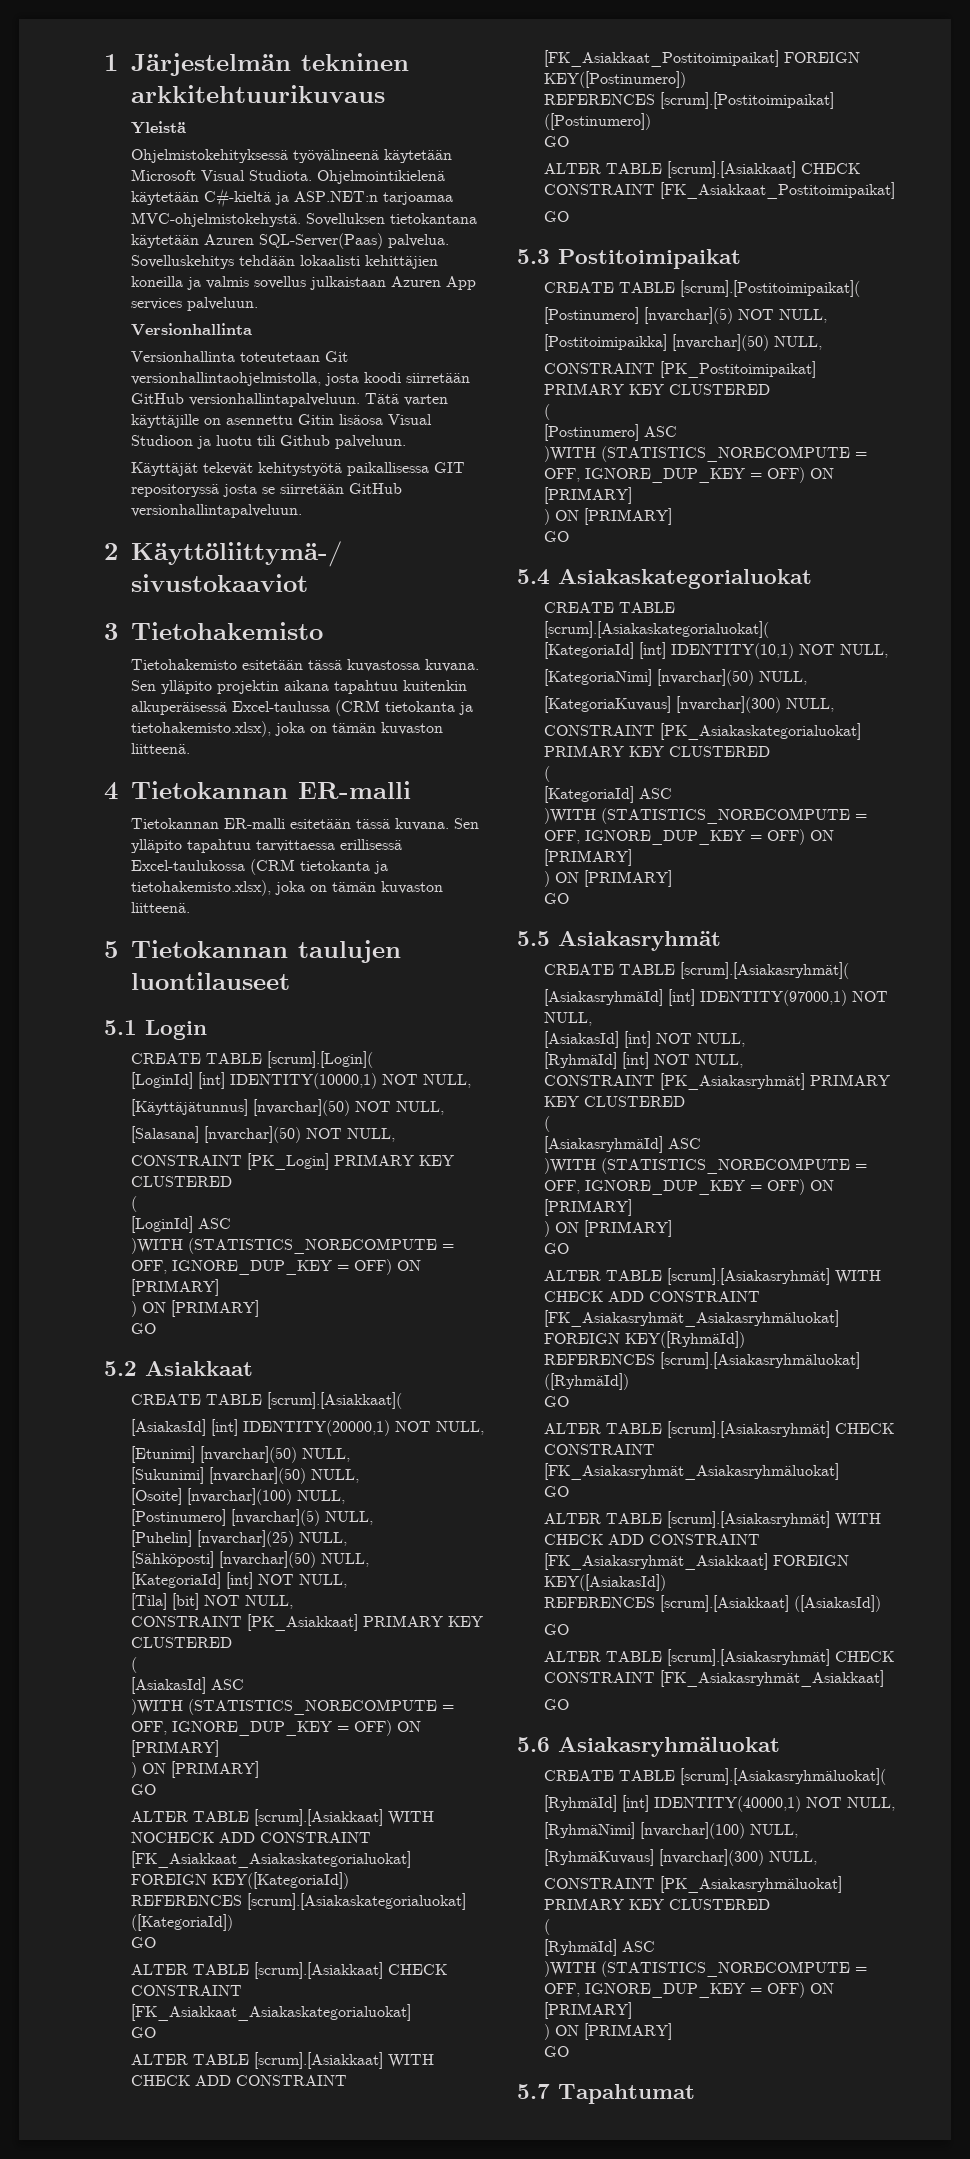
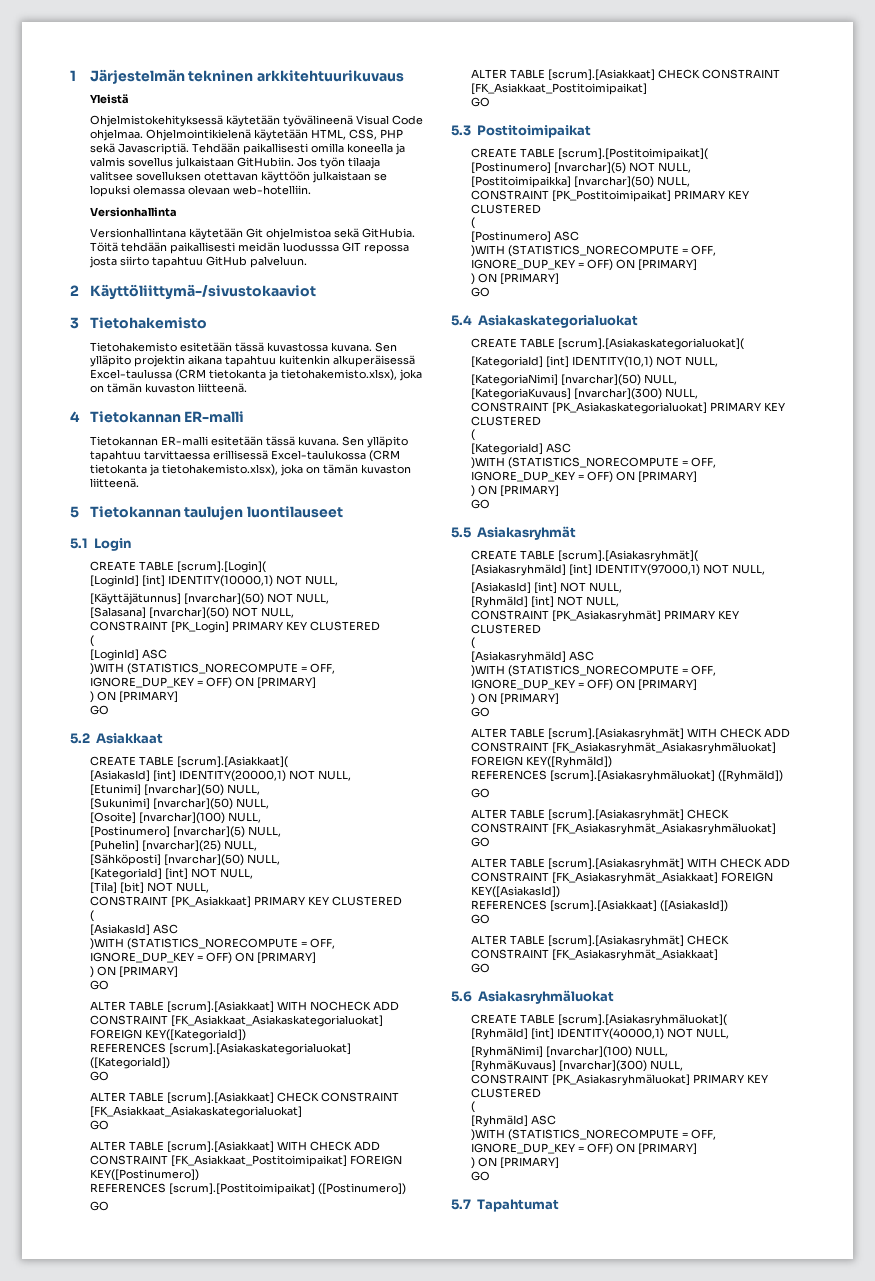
- Ohjelmistokehityksessä työvälineenä käytetään Microsoft Visual Studiota. Ohjelmointikielenä käytetään C#-kieltä ja ASP.NET:n tarjoamaa MVC-ohjelmistokehystä. Sovelluksen tietokantana käytetään Azuren SQL-Server(Paas) palvelua. Sovelluskehitys tehdään lokaalisti kehittäjien koneilla ja valmis sovellus julkaistaan Azuren App services palveluun.
+ Ohjelmistokehityksessä käytetään työvälineenä Visual Code ohjelmaa. Ohjelmointikielenä käytetään HTML, CSS, PHP sekä Javascriptiä. Tehdään paikallisesti omilla koneella ja valmis sovellus julkaistaan GitHubiin. Jos työn tilaaja valitsee sovelluksen otettavan käyttöön julkaistaan se lopuksi olemassa olevaan web-hotelliin.
  Versionhallinta
- Versionhallinta toteutetaan Git versionhallintaohjelmistolla, josta koodi siirretään GitHub versionhallintapalveluun. Tätä varten käyttäjille on asennettu Gitin lisäosa Visual Studioon ja luotu tili Github palveluun.
- Käyttäjät tekevät kehitystyötä paikallisessa GIT repositoryssä josta se siirretään GitHub versionhallintapalveluun.
+ Versionhallintana käytetään Git ohjelmistoa sekä GitHubia. Töitä tehdään paikallisesti meidän luodusssa GIT repossa josta siirto tapahtuu GitHub palveluun.

